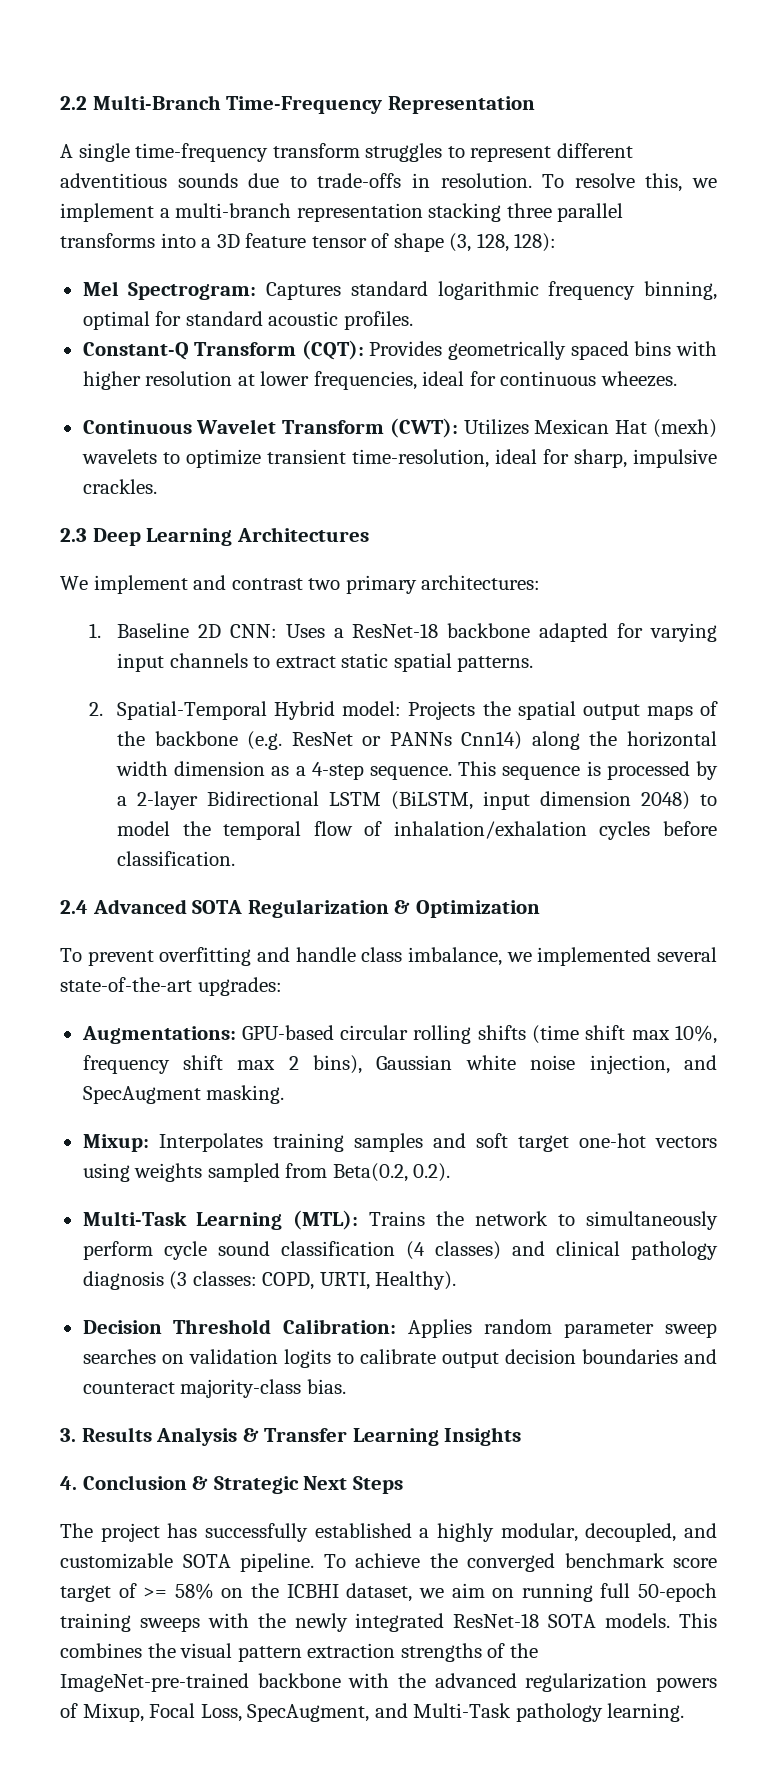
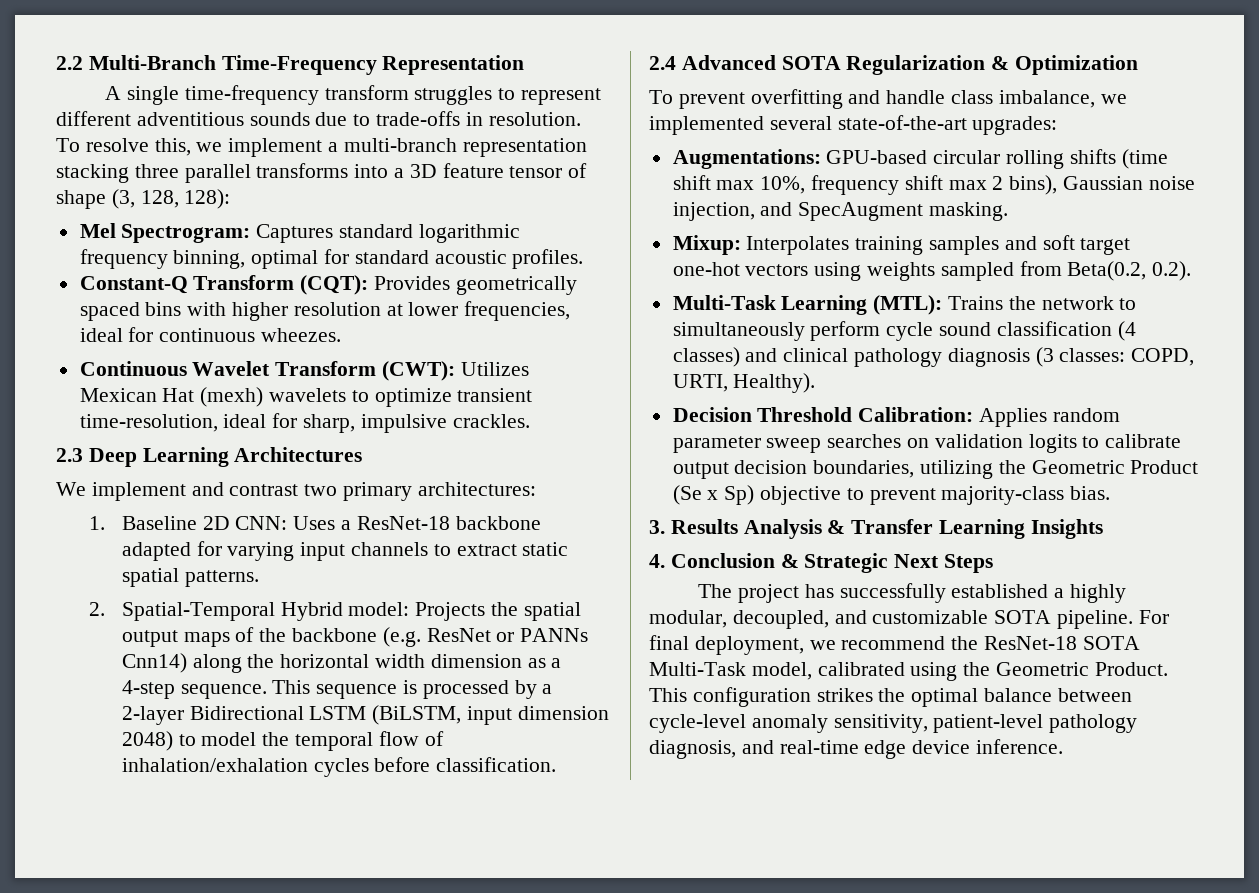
- Augmentations: GPU-based circular rolling shifts (time shift max 10%, frequency shift max 2 bins), Gaussian white noise injection, and SpecAugment masking.
+ Augmentations: GPU-based circular rolling shifts (time shift max 10%, frequency shift max 2 bins), Gaussian noise injection, and SpecAugment masking.
- Decision Threshold Calibration: Applies random parameter sweep searches on validation logits to calibrate output decision boundaries and counteract majority-class bias.
+ Decision Threshold Calibration: Applies random parameter sweep searches on validation logits to calibrate output decision boundaries, utilizing the Geometric Product (Se x Sp) objective to prevent majority-class bias.
- To achieve the converged benchmark score target of >= 58% on the ICBHI dataset, we aim on running full 50-epoch training sweeps with the newly integrated ResNet-18 SOTA models. This combines the visual pattern extraction strengths of the ImageNet-pre-trained backbone with the advanced regularization powers of Mixup, Focal Loss, SpecAugment, and Multi-Task pathology learning.
+ For final deployment, we recommend the ResNet-18 SOTA Multi-Task model, calibrated using the Geometric Product. This configuration strikes the optimal balance between cycle-level anomaly sensitivity, patient-level pathology diagnosis, and real-time edge device inference.

